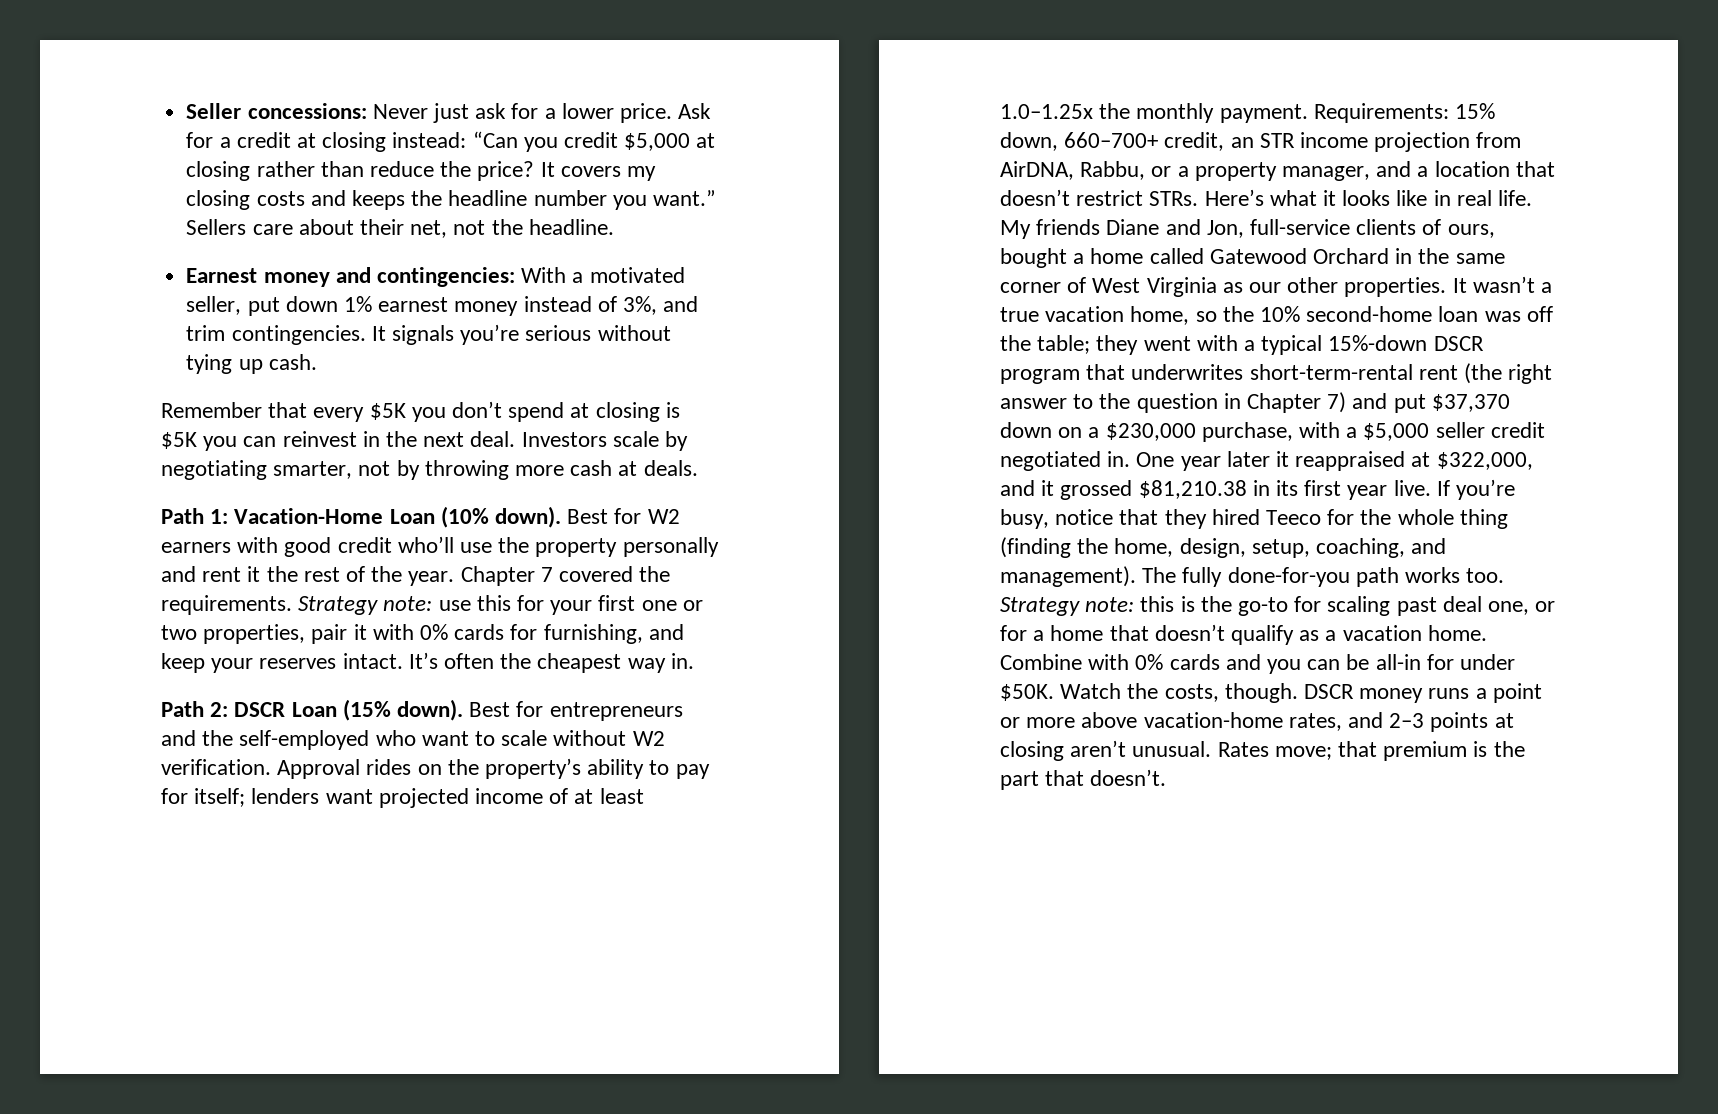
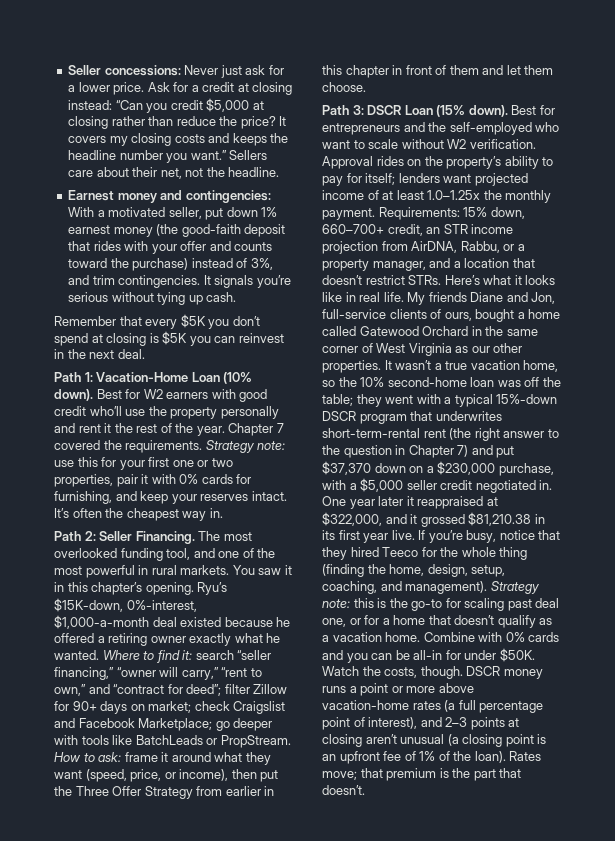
- Earnest money and contingencies: With a motivated seller, put down 1% earnest money instead of 3%, and trim contingencies.
+ Earnest money and contingencies: With a motivated seller, put down 1% earnest money (the good-faith deposit that rides with your offer and counts toward the purchase) instead of 3%, and trim contingencies.
- Investors scale by negotiating smarter, not by throwing more cash at deals.
- Path 2: DSCR Loan (15% down).
+ Path 2: Seller Financing. The most overlooked funding tool, and one of the most powerful in rural markets. You saw it in this chapter’s opening. Ryu’s $15K-down, 0%-interest, $1,000-a-month deal existed because he offered a retiring owner exactly what he wanted. Where to find it: search “seller financing,” “owner will carry,” “rent to own,” and “contract for deed”; filter Zillow for 90+ days on market; check Craigslist and Facebook Marketplace; go deeper with tools like BatchLeads or PropStream. How to ask: frame it around what they want (speed, price, or income), then put the Three Offer Strategy from earlier in this chapter in front of them and let them choose.
+ Path 3: DSCR Loan (15% down).
- The fully done-for-you path works too.
- DSCR money runs a point or more above vacation-home rates, and 2–3 points at closing aren’t unusual.
+ DSCR money runs a point or more above vacation-home rates (a full percentage point of interest), and 2–3 points at closing aren’t unusual (a closing point is an upfront fee of 1% of the loan).

